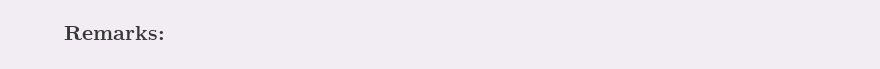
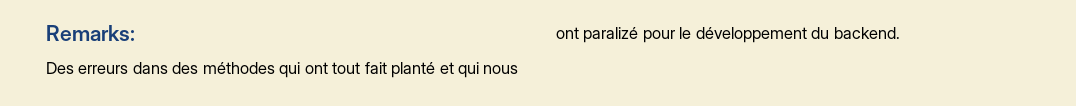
+ Des erreurs dans des méthodes qui ont tout fait planté et qui nous ont paralizé pour le développement du backend.

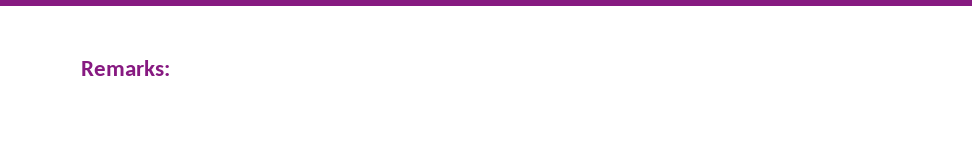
- Des erreurs dans des méthodes qui ont tout fait planté et qui nous ont paralizé pour le développement du backend.

